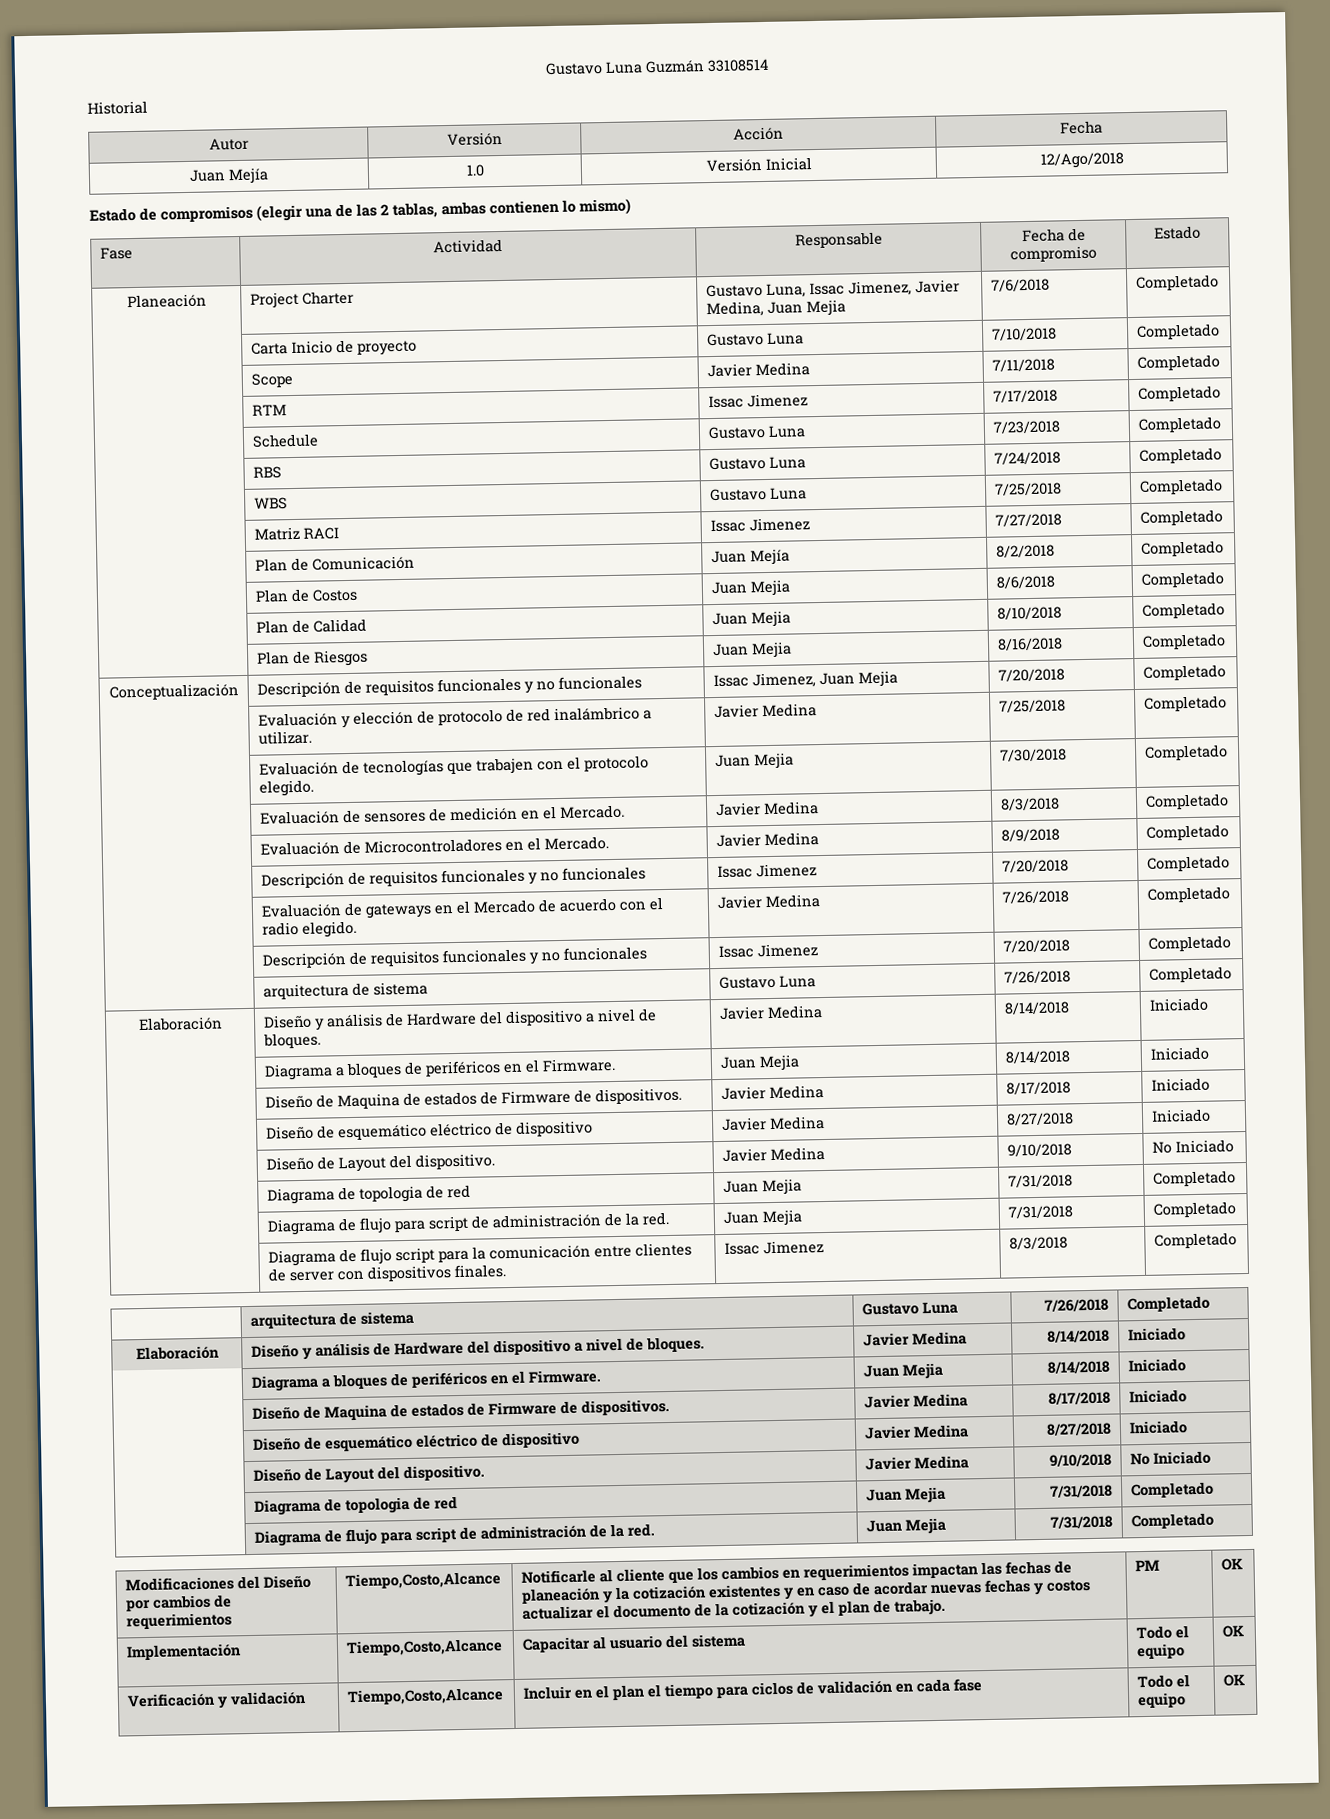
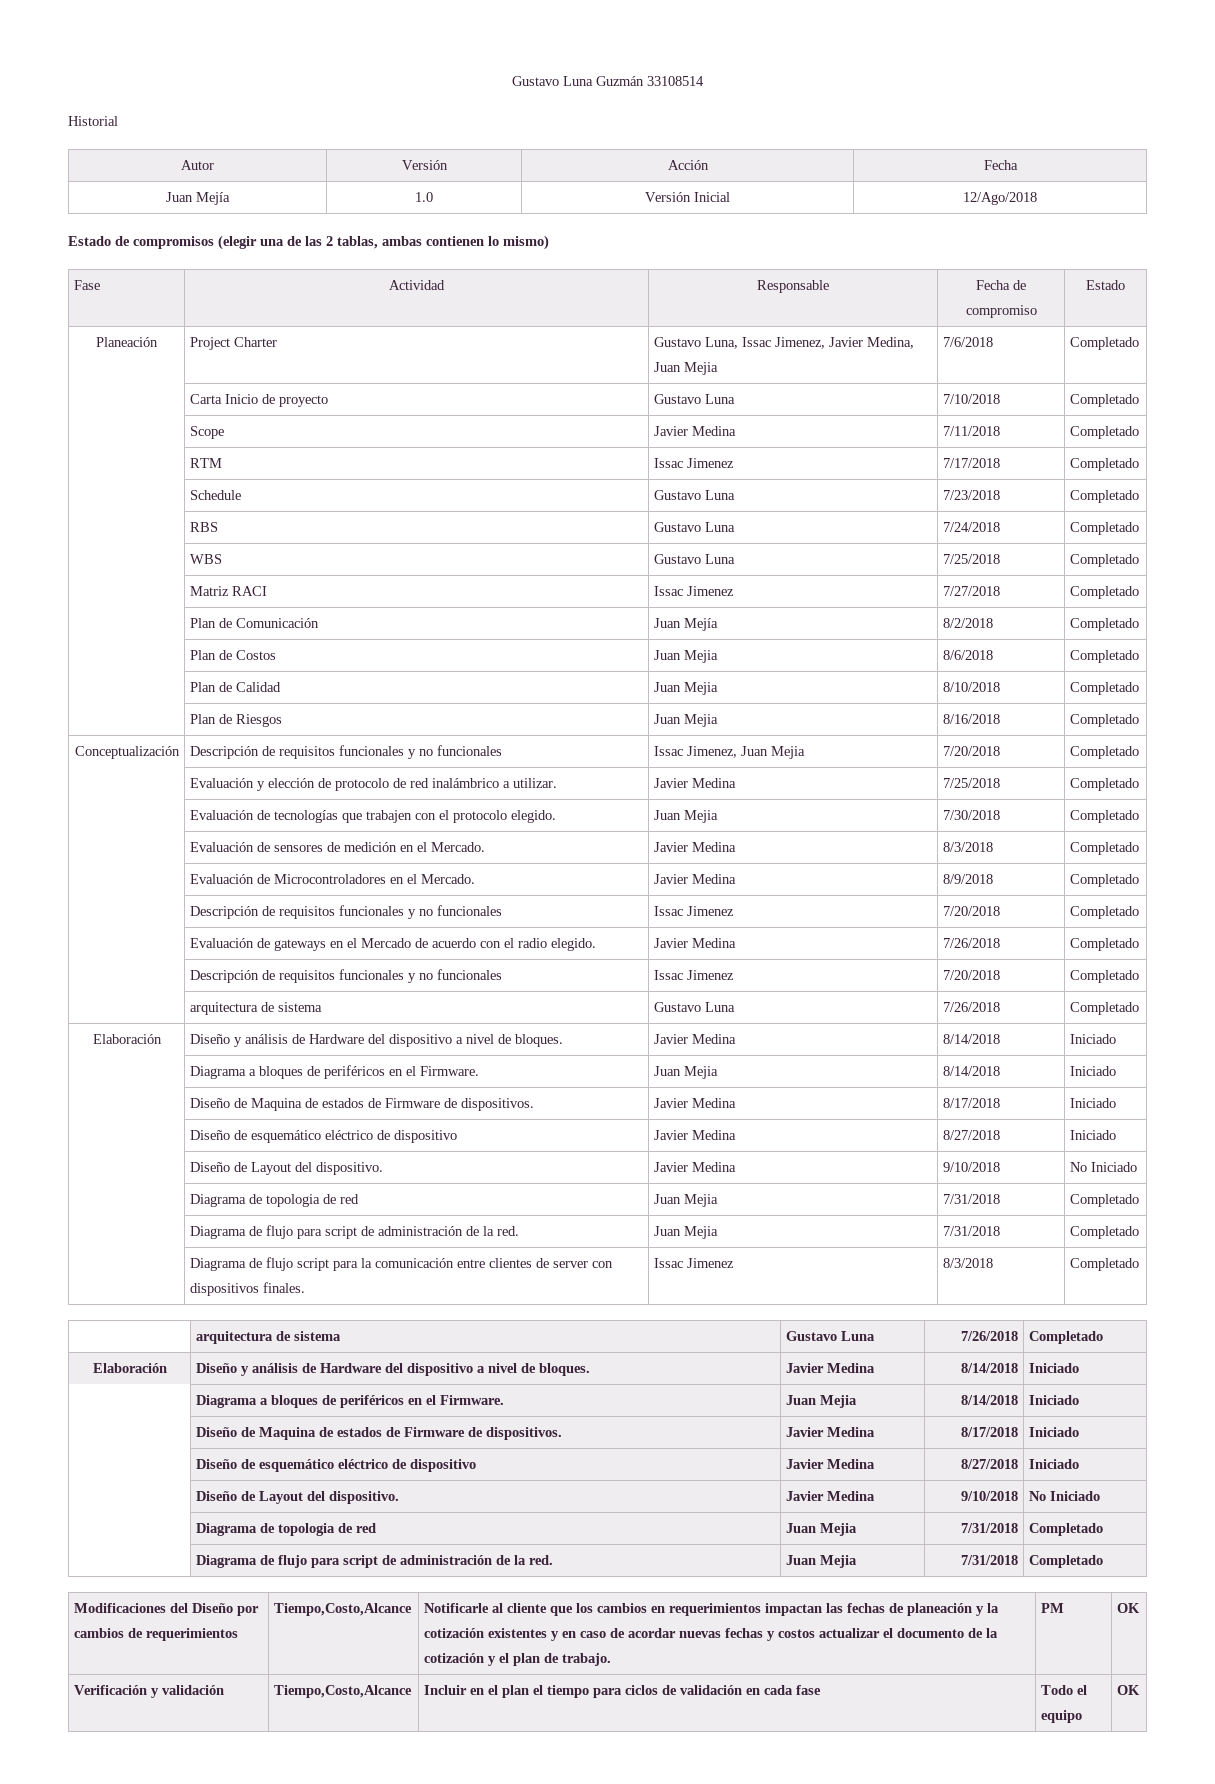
- Implementación | Tiempo,Costo,Alcance | Capacitar al usuario del sistema | Todo el equipo | OK

